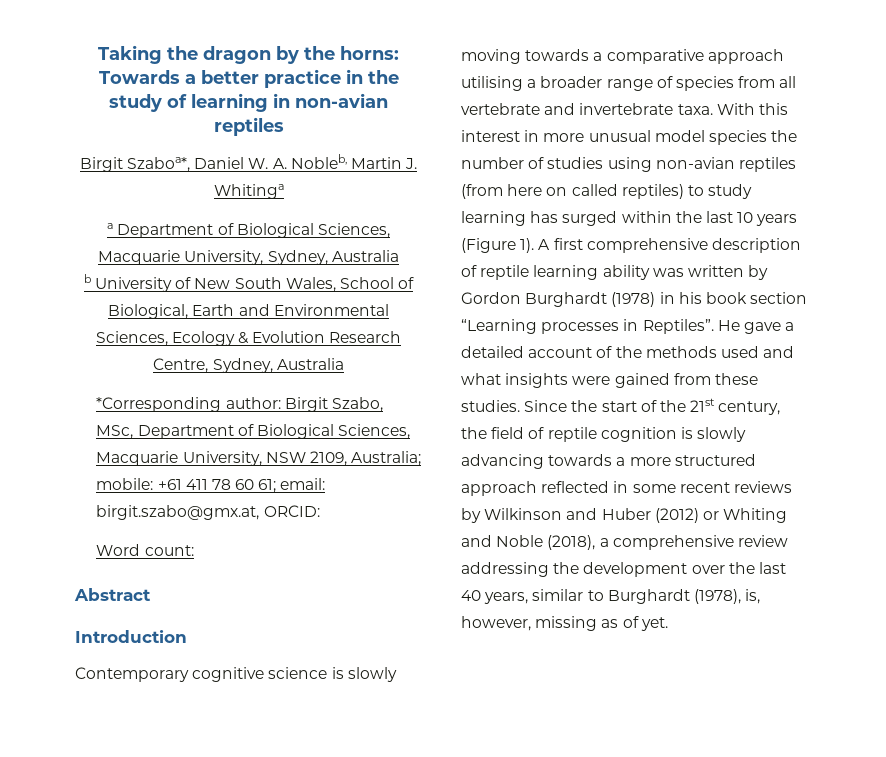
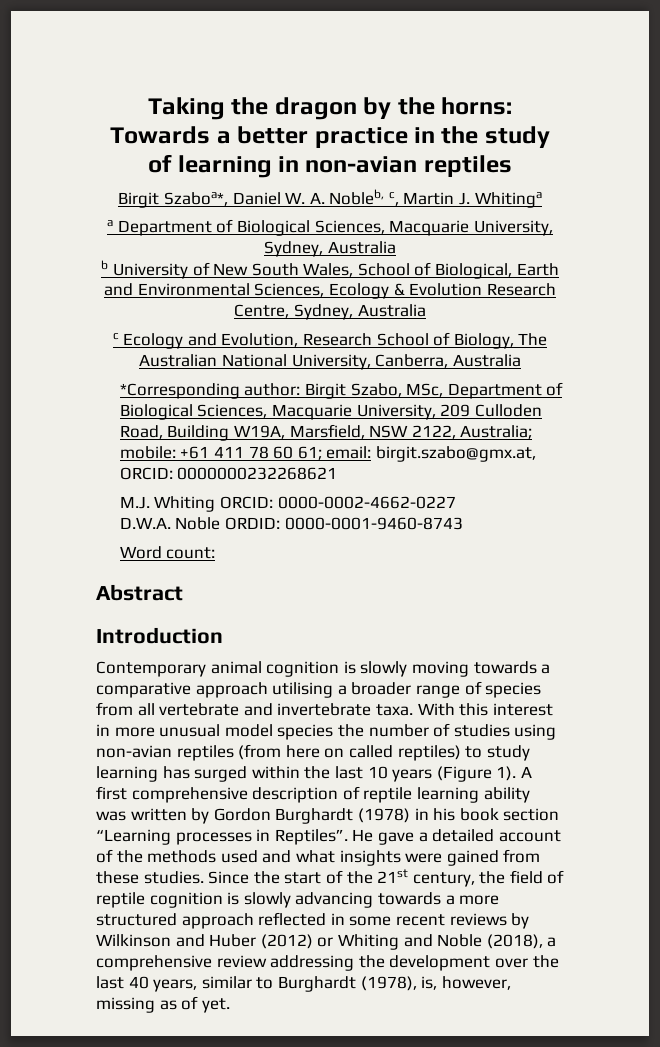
- Birgit Szaboa*, Daniel W. A. Nobleb, Martin J. Whitinga
+ Birgit Szaboa*, Daniel W. A. Nobleb, c, Martin J. Whitinga
+ c Ecology and Evolution, Research School of Biology, The Australian National University, Canberra, Australia
- *Corresponding author: Birgit Szabo, MSc, Department of Biological Sciences, Macquarie University, NSW 2109, Australia; mobile: +61 411 78 60 61; email: birgit.szabo@gmx.at, ORCID:
+ *Corresponding author: Birgit Szabo, MSc, Department of Biological Sciences, Macquarie University, 209 Culloden Road, Building W19A, Marsfield, NSW 2122, Australia; mobile: +61 411 78 60 61; email: birgit.szabo@gmx.at, ORCID: 0000000232268621
+ M.J. Whiting ORCID: 0000-0002-4662-0227
+ D.W.A. Noble ORDID: 0000-0001-9460-8743
- Contemporary cognitive science is slowly moving towards a comparative approach utilising a broader range of species from all vertebrate and invertebrate taxa.
+ Contemporary animal cognition is slowly moving towards a comparative approach utilising a broader range of species from all vertebrate and invertebrate taxa.

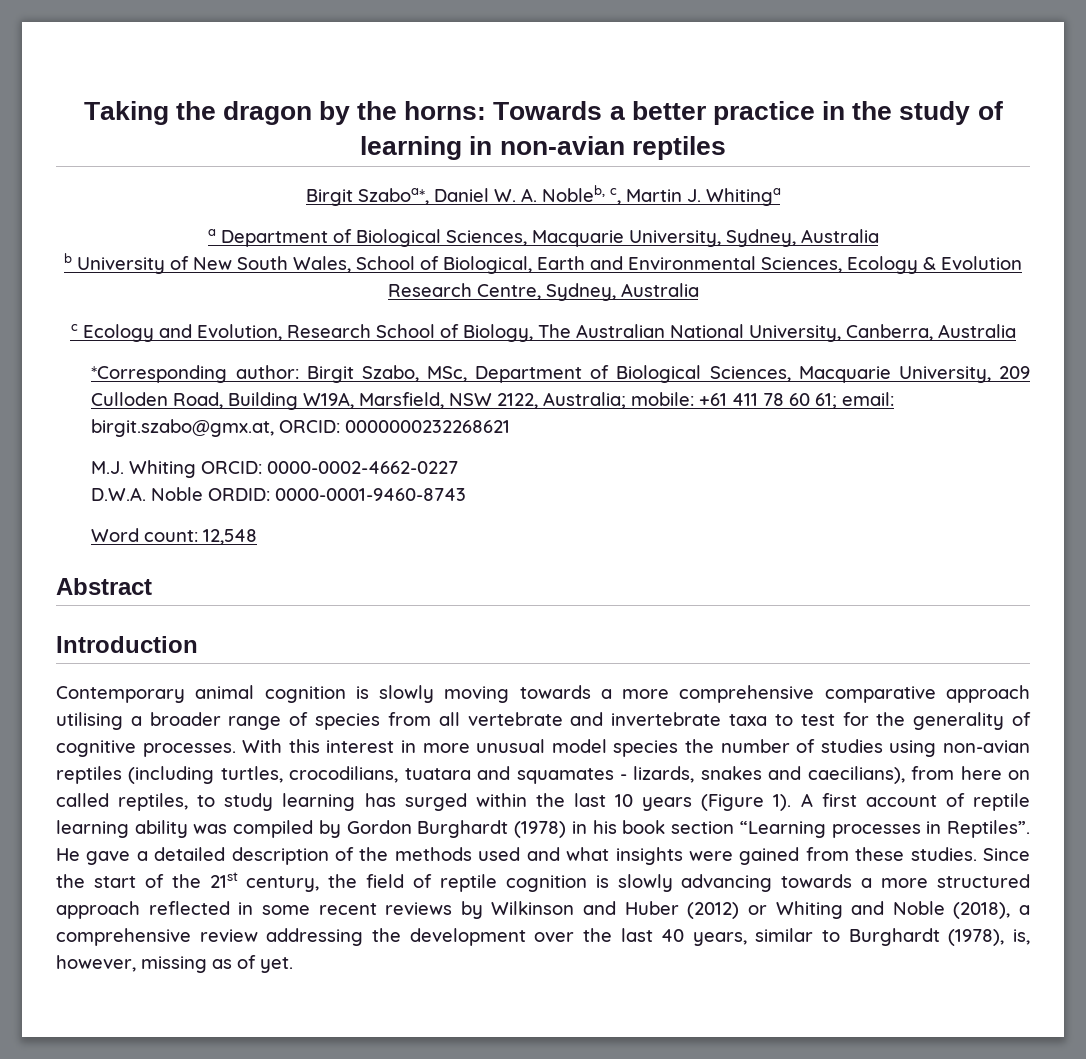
- Word count:
+ Word count: 12,548
- Contemporary animal cognition is slowly moving towards a comparative approach utilising a broader range of species from all vertebrate and invertebrate taxa.
+ Contemporary animal cognition is slowly moving towards a more comprehensive comparative approach utilising a broader range of species from all vertebrate and invertebrate taxa to test for the generality of cognitive processes.
- With this interest in more unusual model species the number of studies using non-avian reptiles (from here on called reptiles) to study learning has surged within the last 10 years (Figure 1).
+ With this interest in more unusual model species the number of studies using non-avian reptiles (including turtles, crocodilians, tuatara and squamates - lizards, snakes and caecilians), from here on called reptiles, to study learning has surged within the last 10 years (Figure 1).
- A first comprehensive description of reptile learning ability was written by Gordon Burghardt (1978) in his book section “Learning processes in Reptiles”.
+ A first account of reptile learning ability was compiled by Gordon Burghardt (1978) in his book section “Learning processes in Reptiles”.
- He gave a detailed account of the methods used and what insights were gained from these studies.
+ He gave a detailed description of the methods used and what insights were gained from these studies.

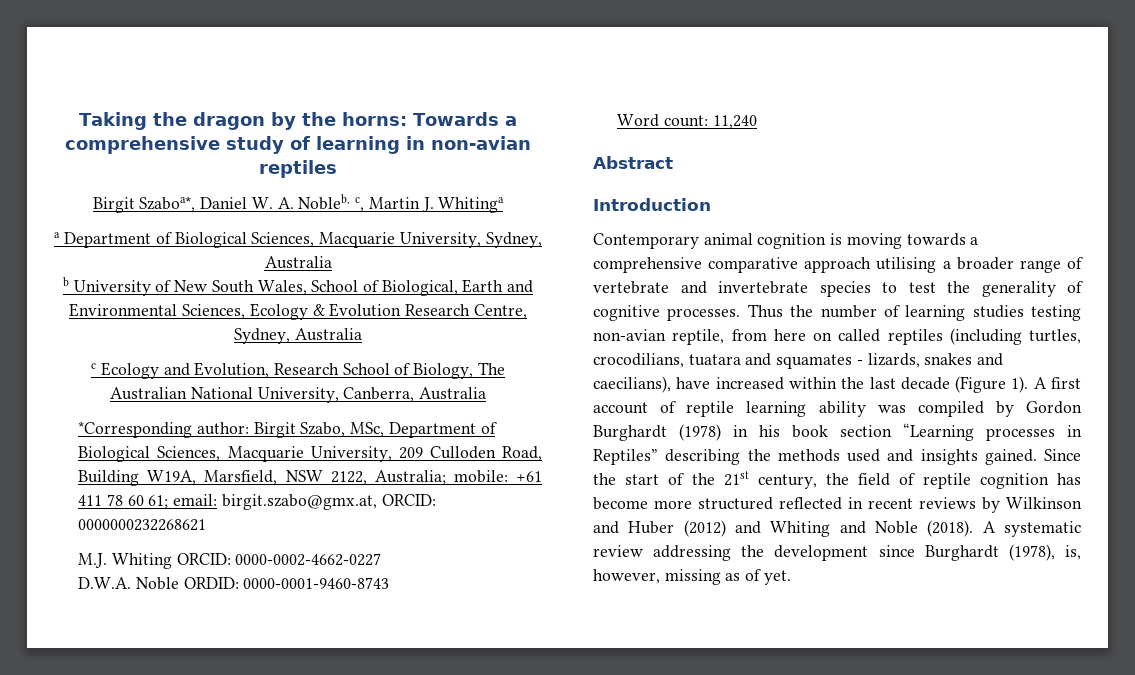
- Taking the dragon by the horns: Towards a better practice in the study of learning in non-avian reptiles
+ Taking the dragon by the horns: Towards a comprehensive study of learning in non-avian reptiles
- Word count: 12,548
+ Word count: 11,240
- Contemporary animal cognition is slowly moving towards a more comprehensive comparative approach utilising a broader range of species from all vertebrate and invertebrate taxa to test for the generality of cognitive processes.
+ Contemporary animal cognition is moving towards a comprehensive comparative approach utilising a broader range of vertebrate and invertebrate species to test the generality of cognitive processes.
- With this interest in more unusual model species the number of studies using non-avian reptiles (including turtles, crocodilians, tuatara and squamates - lizards, snakes and caecilians), from here on called reptiles, to study learning has surged within the last 10 years (Figure 1).
+ Thus the number of learning studies testing non-avian reptile, from here on called reptiles (including turtles, crocodilians, tuatara and squamates - lizards, snakes and caecilians), have increased within the last decade (Figure 1).
- A first account of reptile learning ability was compiled by Gordon Burghardt (1978) in his book section “Learning processes in Reptiles”. He gave a detailed description of the methods used and what insights were gained from these studies.
+ A first account of reptile learning ability was compiled by Gordon Burghardt (1978) in his book section “Learning processes in Reptiles” describing the methods used and insights gained.
- Since the start of the 21st century, the field of reptile cognition is slowly advancing towards a more structured approach reflected in some recent reviews by Wilkinson and Huber (2012) or Whiting and Noble (2018), a comprehensive review addressing the development over the last 40 years, similar to Burghardt (1978), is, however, missing as of yet.
+ Since the start of the 21st century, the field of reptile cognition has become more structured reflected in recent reviews by Wilkinson and Huber (2012) and Whiting and Noble (2018). A systematic review addressing the development since Burghardt (1978), is, however, missing as of yet.

